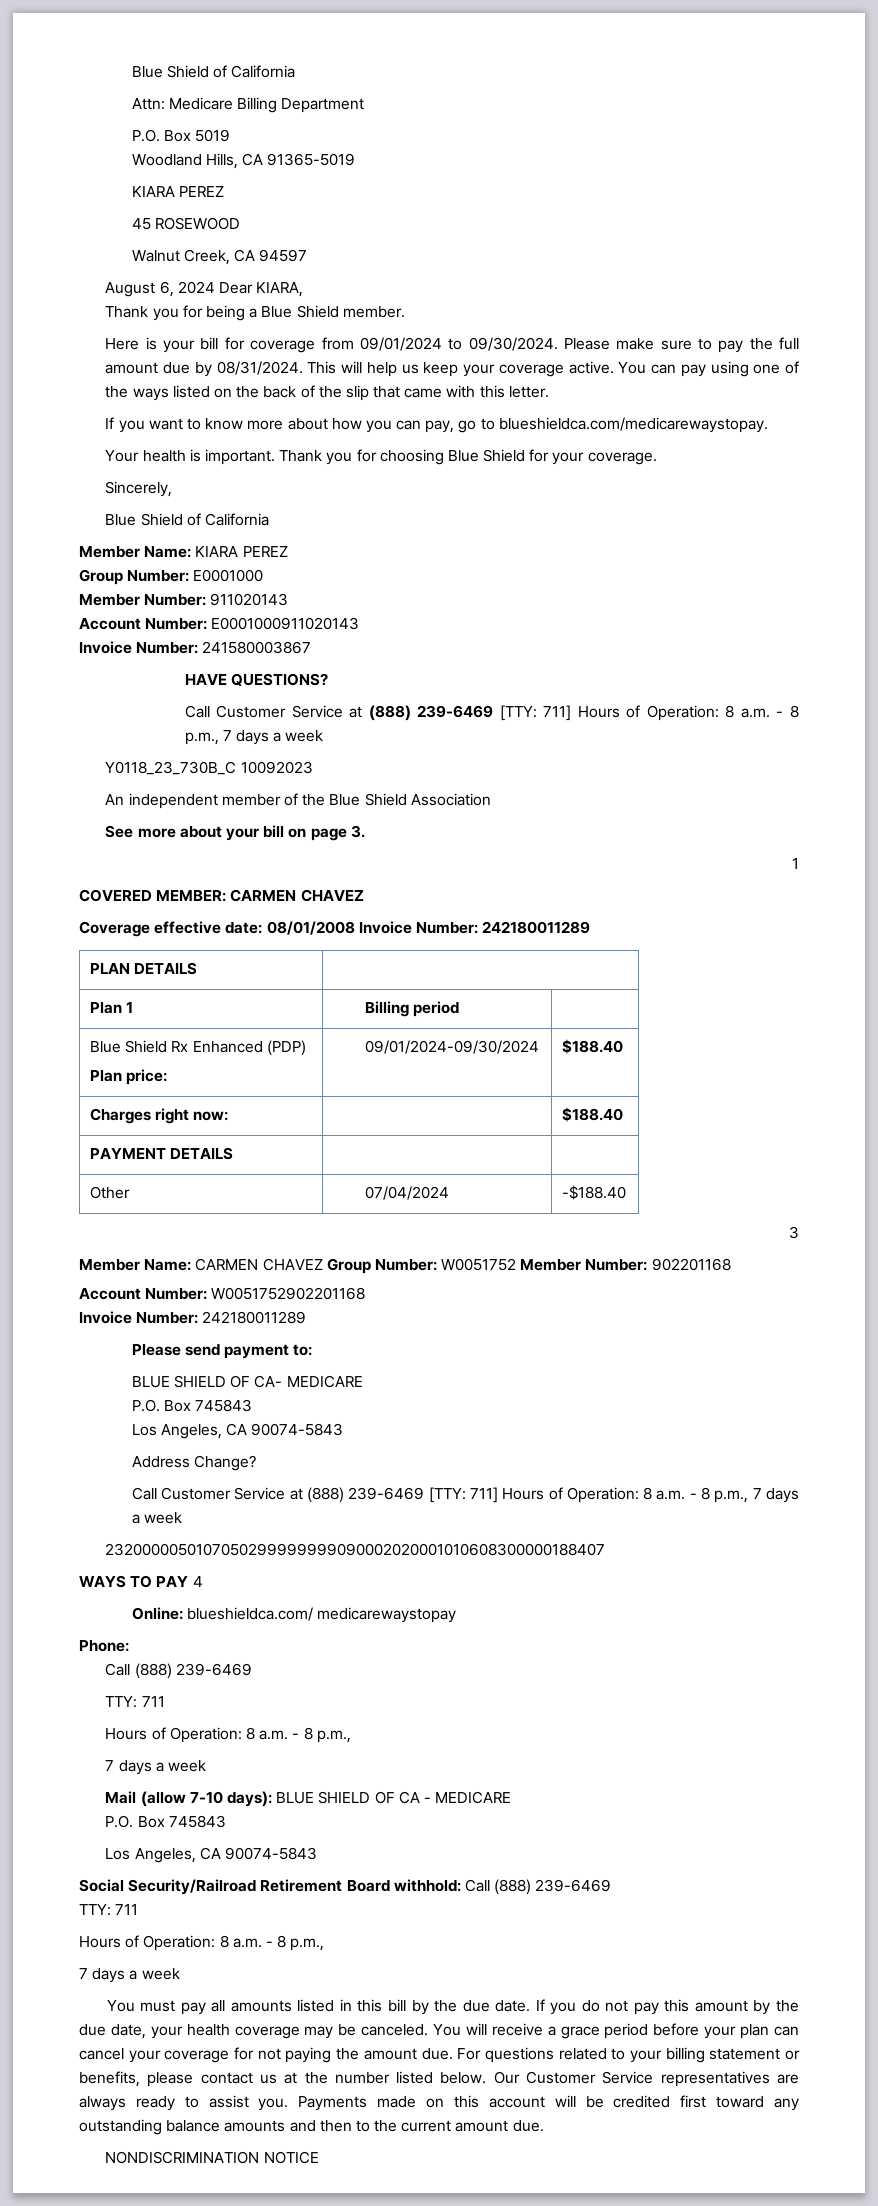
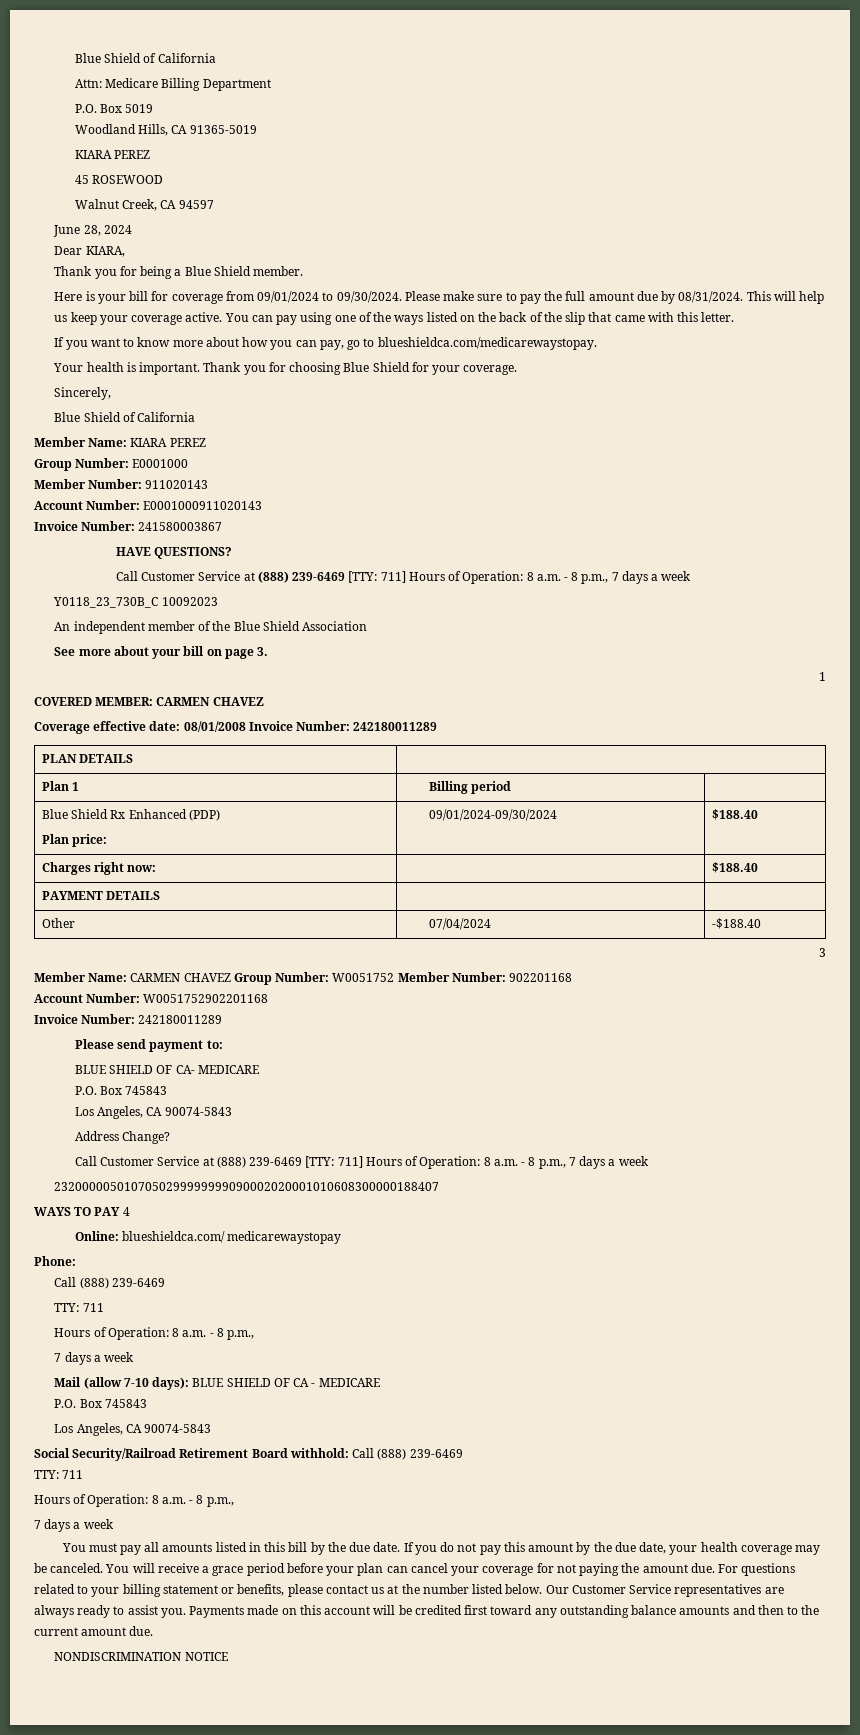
- August 6, 2024 Dear KIARA,
+ June 28, 2024
+ Dear KIARA,

